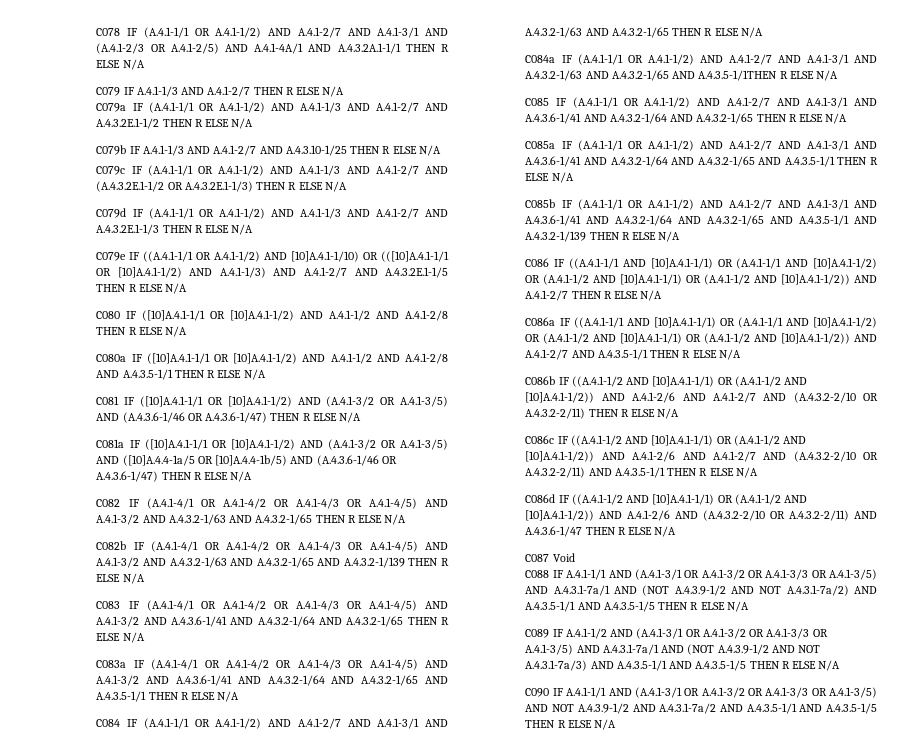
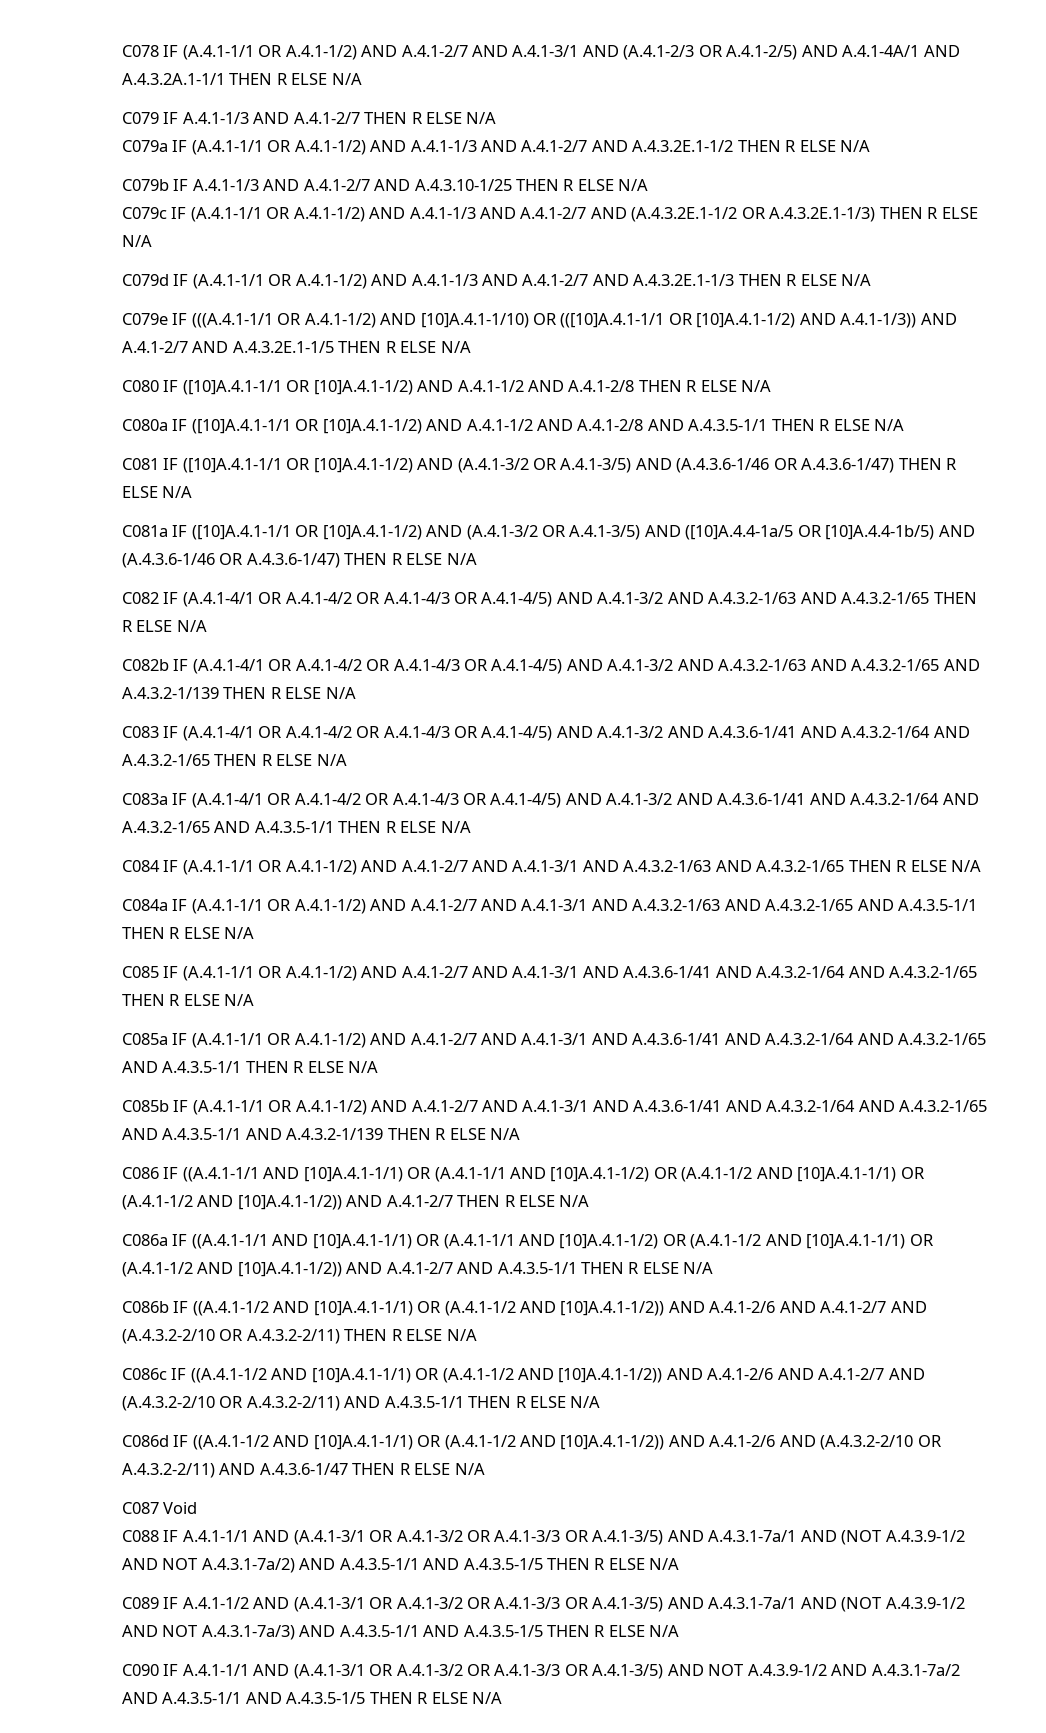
- C079e IF ((A.4.1-1/1 OR A.4.1-1/2) AND [10]A.4.1-1/10) OR (([10]A.4.1-1/1 OR [10]A.4.1-1/2) AND A.4.1-1/3) AND A.4.1-2/7 AND A.4.3.2E.1-1/5 THEN R ELSE N/A
+ C079e IF (((A.4.1-1/1 OR A.4.1-1/2) AND [10]A.4.1-1/10) OR (([10]A.4.1-1/1 OR [10]A.4.1-1/2) AND A.4.1-1/3)) AND A.4.1-2/7 AND A.4.3.2E.1-1/5 THEN R ELSE N/A
- C084a IF (A.4.1-1/1 OR A.4.1-1/2) AND A.4.1-2/7 AND A.4.1-3/1 AND A.4.3.2-1/63 AND A.4.3.2-1/65 AND A.4.3.5-1/1THEN R ELSE N/A
+ C084a IF (A.4.1-1/1 OR A.4.1-1/2) AND A.4.1-2/7 AND A.4.1-3/1 AND A.4.3.2-1/63 AND A.4.3.2-1/65 AND A.4.3.5-1/1 THEN R ELSE N/A

